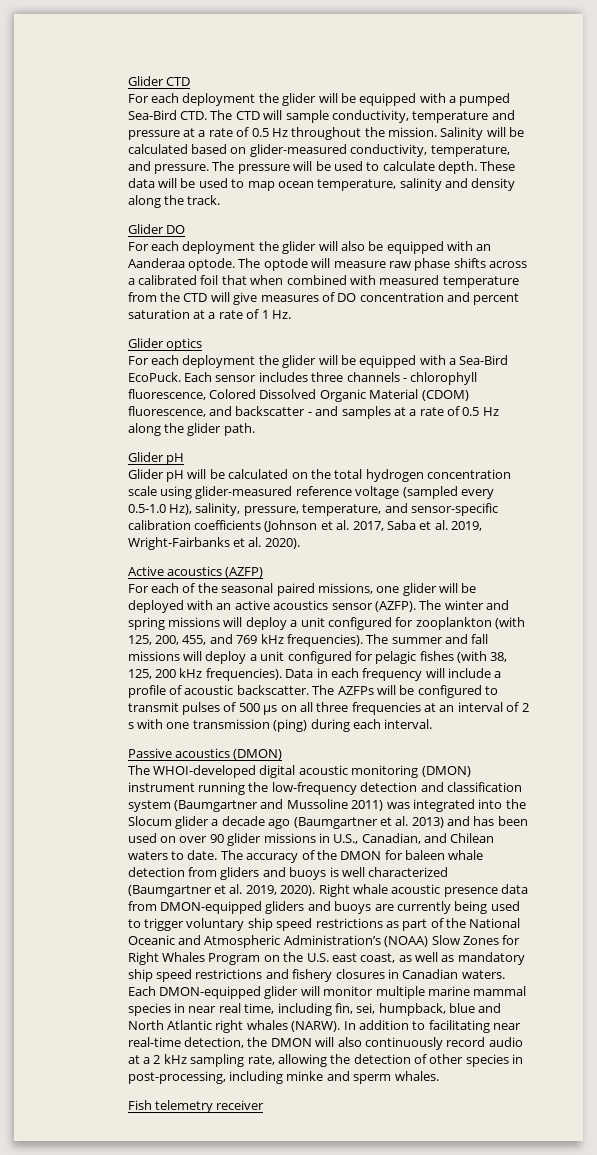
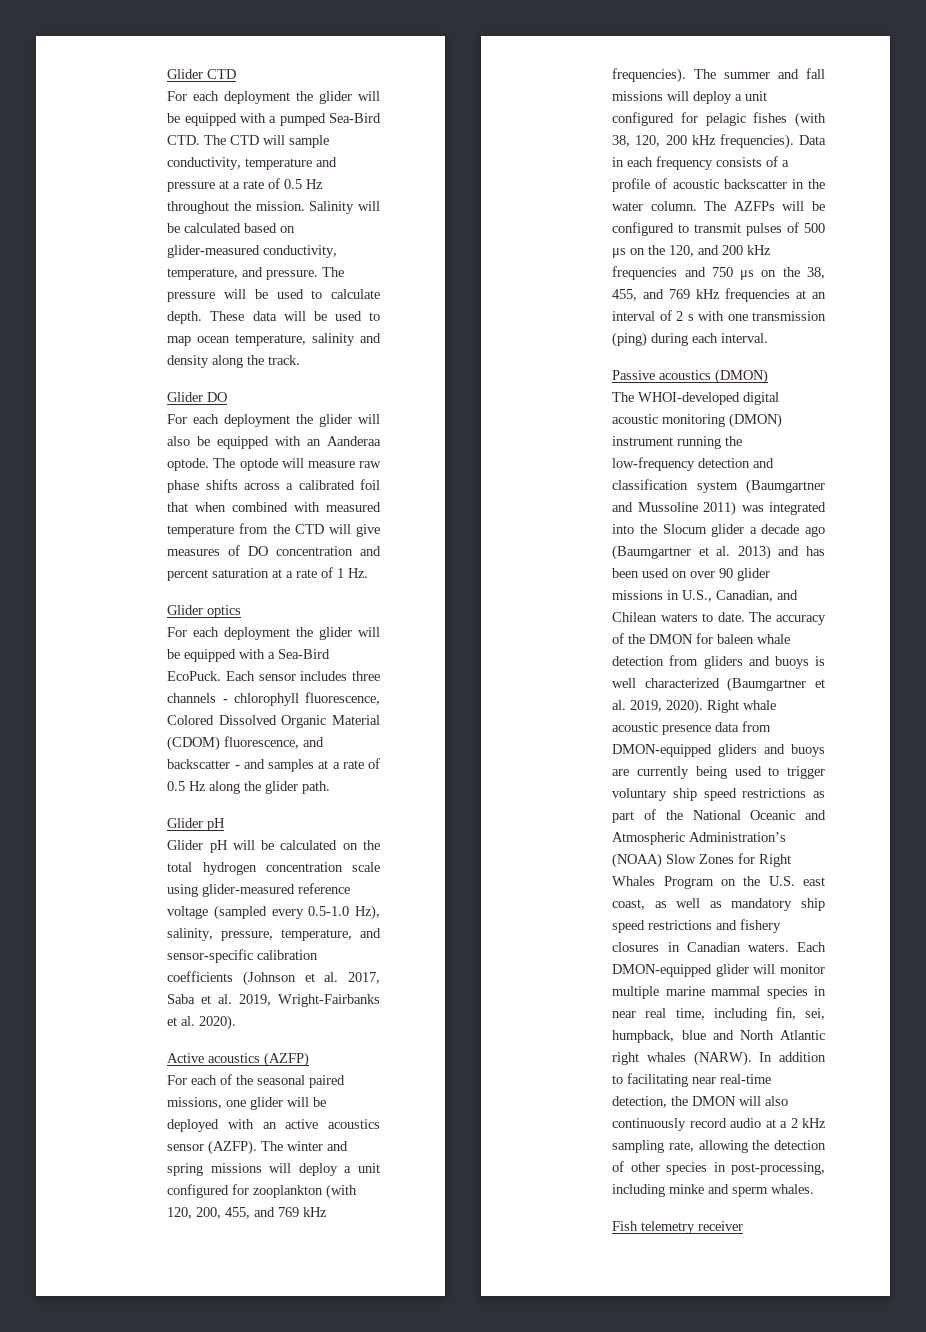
- The winter and spring missions will deploy a unit configured for zooplankton (with 125, 200, 455, and 769 kHz frequencies).
+ The winter and spring missions will deploy a unit configured for zooplankton (with 120, 200, 455, and 769 kHz frequencies).
- The summer and fall missions will deploy a unit configured for pelagic fishes (with 38, 125, 200 kHz frequencies).
+ The summer and fall missions will deploy a unit configured for pelagic fishes (with 38, 120, 200 kHz frequencies).
- Data in each frequency will include a profile of acoustic backscatter.
+ Data in each frequency consists of a profile of acoustic backscatter in the water column.
- The AZFPs will be configured to transmit pulses of 500 μs on all three frequencies at an interval of 2 s with one transmission (ping) during each interval.
+ The AZFPs will be configured to transmit pulses of 500 μs on the 120, and 200 kHz frequencies and 750 μs on the 38, 455, and 769 kHz frequencies at an interval of 2 s with one transmission (ping) during each interval.

